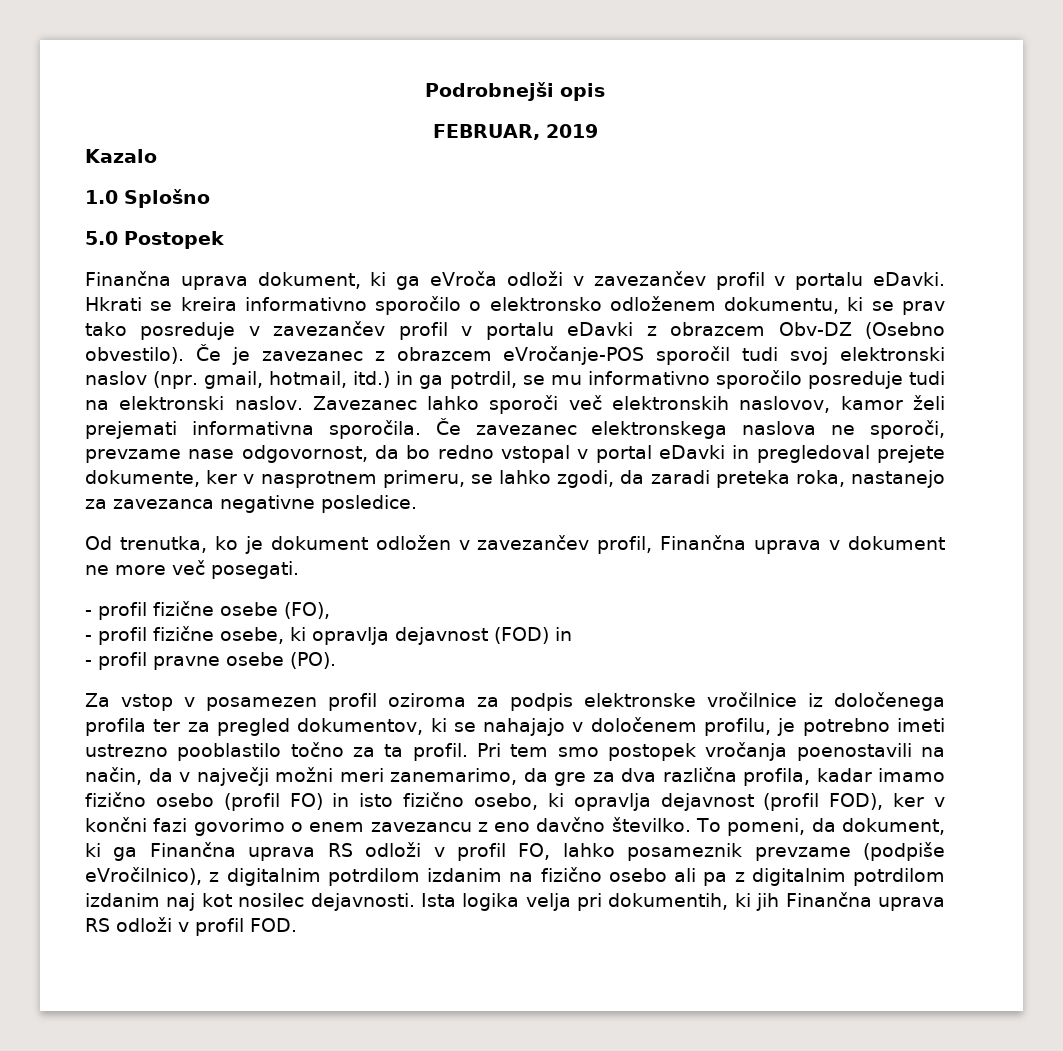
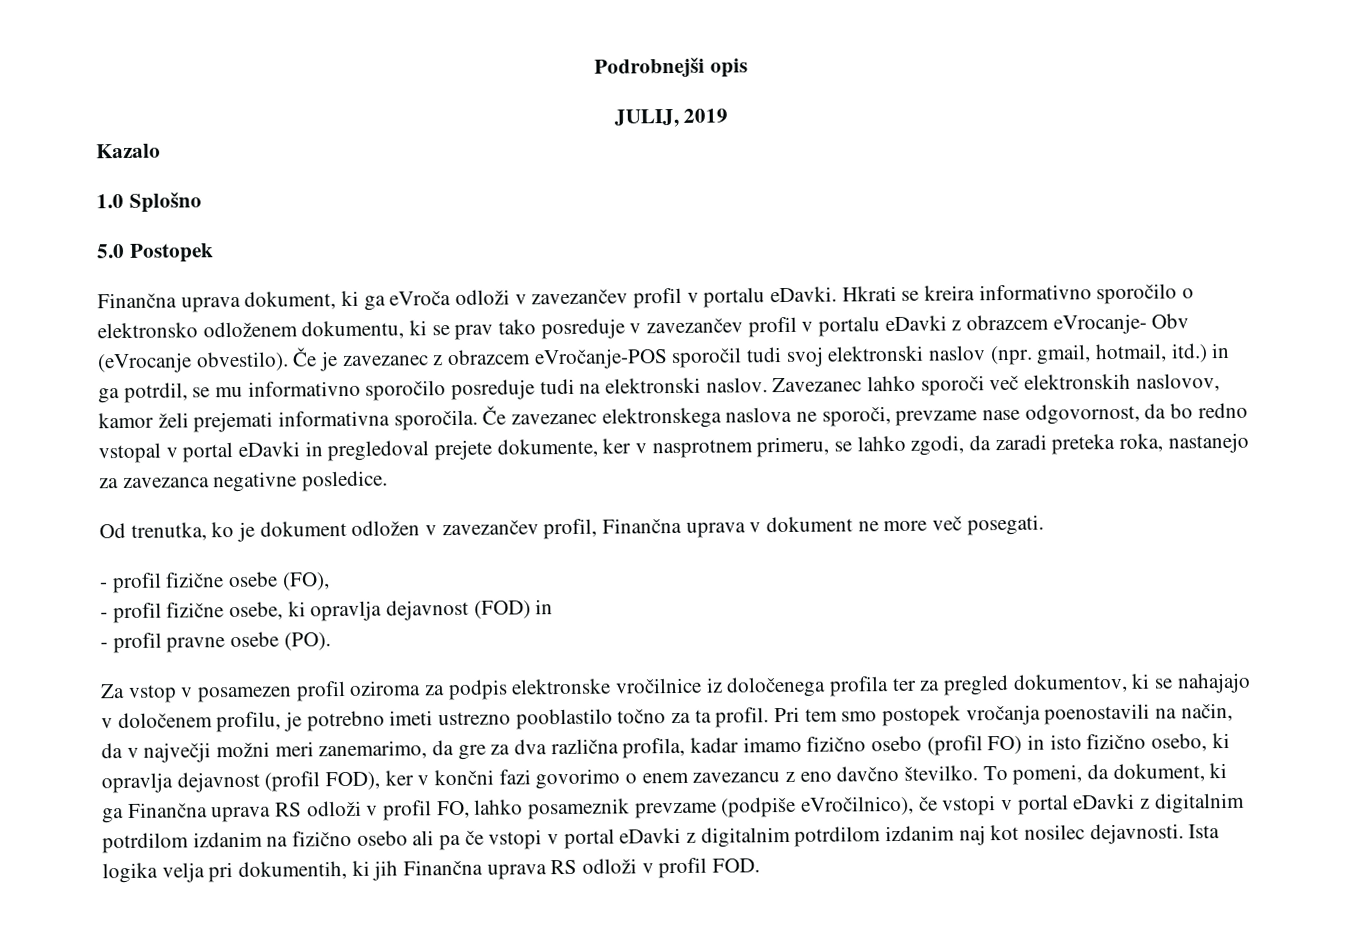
- FEBRUAR, 2019
+ JULIJ, 2019
- Hkrati se kreira informativno sporočilo o elektronsko odloženem dokumentu, ki se prav tako posreduje v zavezančev profil v portalu eDavki z obrazcem Obv-DZ (Osebno obvestilo).
+ Hkrati se kreira informativno sporočilo o elektronsko odloženem dokumentu, ki se prav tako posreduje v zavezančev profil v portalu eDavki z obrazcem eVrocanje- Obv (eVrocanje obvestilo).
- To pomeni, da dokument, ki ga Finančna uprava RS odloži v profil FO, lahko posameznik prevzame (podpiše eVročilnico), z digitalnim potrdilom izdanim na fizično osebo ali pa z digitalnim potrdilom izdanim naj kot nosilec dejavnosti.
+ To pomeni, da dokument, ki ga Finančna uprava RS odloži v profil FO, lahko posameznik prevzame (podpiše eVročilnico), če vstopi v portal eDavki z digitalnim potrdilom izdanim na fizično osebo ali pa če vstopi v portal eDavki z digitalnim potrdilom izdanim naj kot nosilec dejavnosti.

